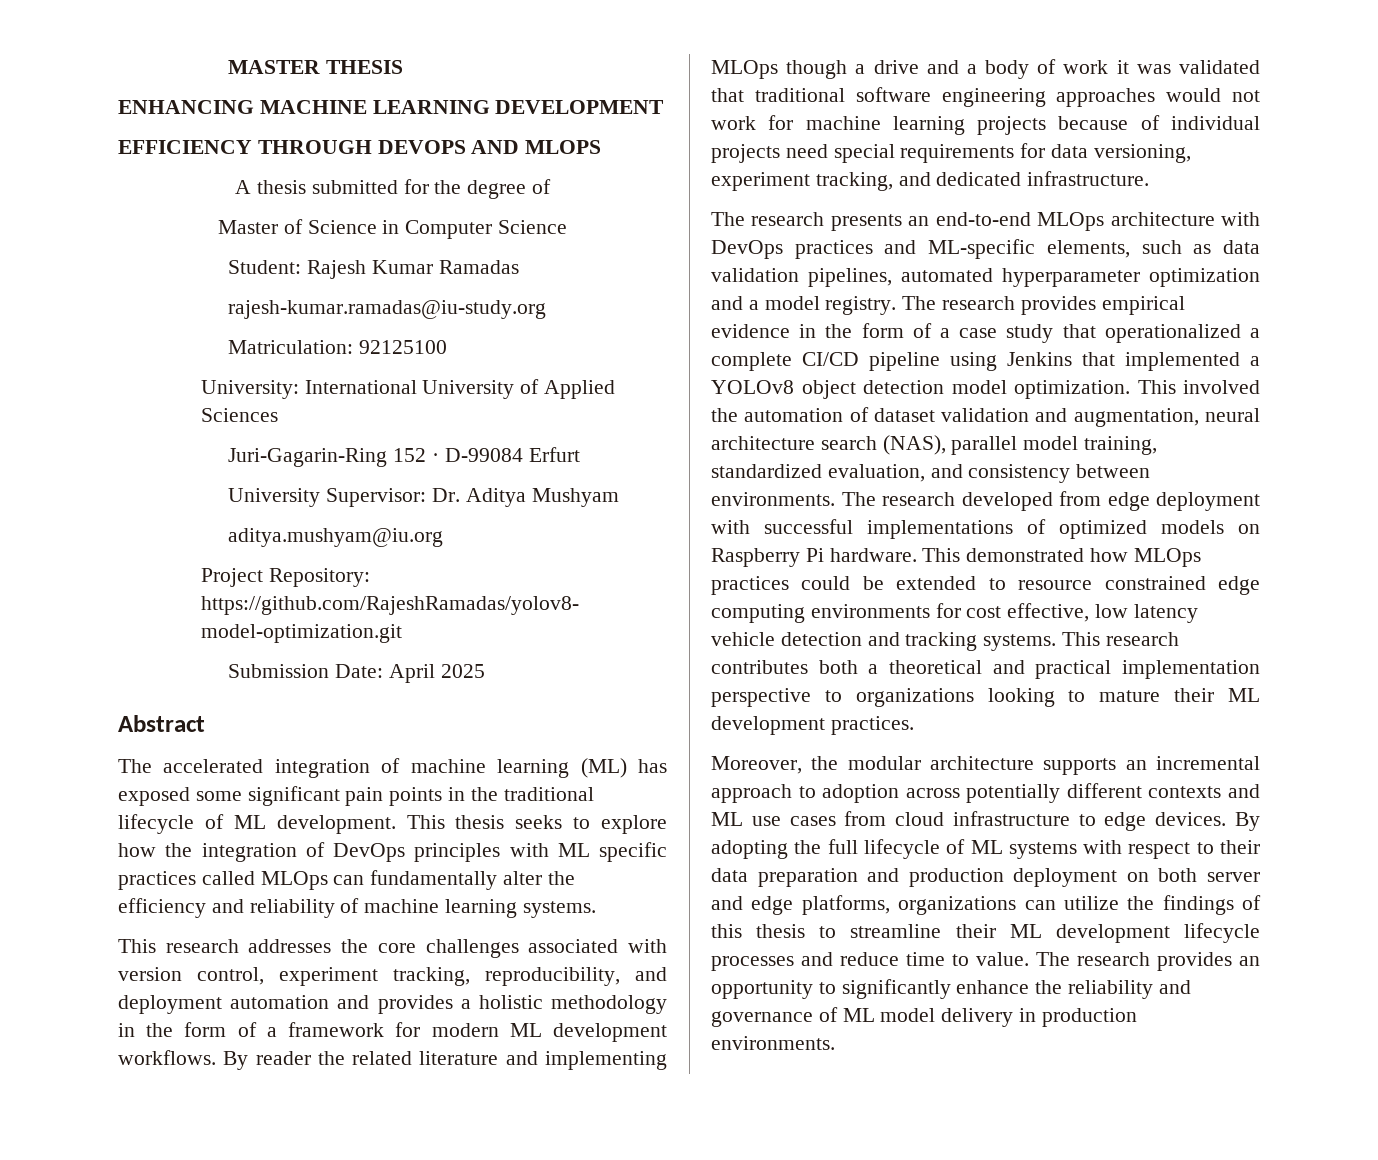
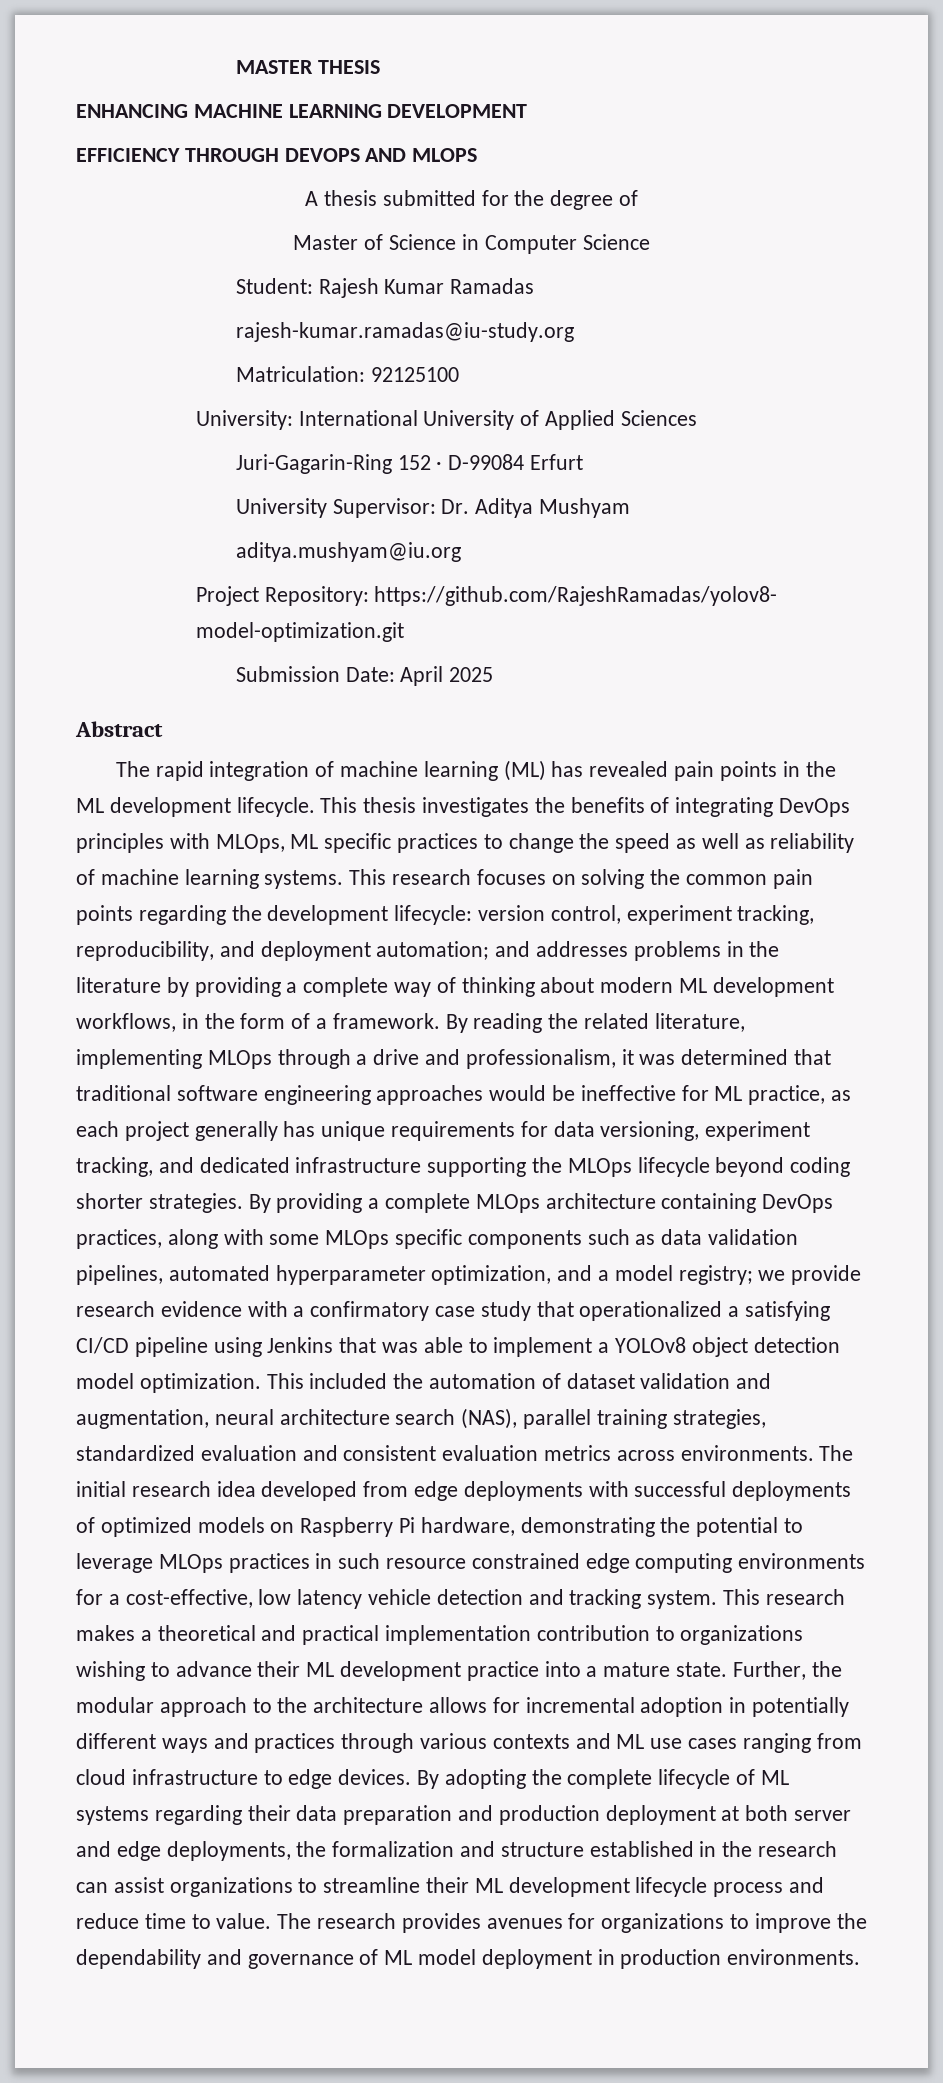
- The accelerated integration of machine learning (ML) has exposed some significant pain points in the traditional lifecycle of ML development. This thesis seeks to explore how the integration of DevOps principles with ML specific practices called MLOps can fundamentally alter the efficiency and reliability of machine learning systems.
- This research addresses the core challenges associated with version control, experiment tracking, reproducibility, and deployment automation and provides a holistic methodology in the form of a framework for modern ML development workflows. By reader the related literature and implementing MLOps though a drive and a body of work it was validated that traditional software engineering approaches would not work for machine learning projects because of individual projects need special requirements for data versioning, experiment tracking, and dedicated infrastructure.
- The research presents an end-to-end MLOps architecture with DevOps practices and ML-specific elements, such as data validation pipelines, automated hyperparameter optimization and a model registry. The research provides empirical evidence in the form of a case study that operationalized a complete CI/CD pipeline using Jenkins that implemented a YOLOv8 object detection model optimization.
+ The rapid integration of machine learning (ML) has revealed pain points in the ML development lifecycle. This thesis investigates the benefits of integrating DevOps principles with MLOps, ML specific practices to change the speed as well as reliability of machine learning systems. This research focuses on solving the common pain points regarding the development lifecycle: version control, experiment tracking, reproducibility, and deployment automation; and addresses problems in the literature by providing a complete way of thinking about modern ML development workflows, in the form of a framework. By reading the related literature, implementing MLOps through a drive and professionalism, it was determined that traditional software engineering approaches would be ineffective for ML practice, as each project generally has unique requirements for data versioning, experiment tracking, and dedicated infrastructure supporting the MLOps lifecycle beyond coding shorter strategies. By providing a complete MLOps architecture containing DevOps practices, along with some MLOps specific components such as data validation pipelines, automated hyperparameter optimization, and a model registry; we provide research evidence with a confirmatory case study that operationalized a satisfying CI/CD pipeline using Jenkins that was able to implement a YOLOv8 object detection model optimization.
- This involved the automation of dataset validation and augmentation, neural architecture search (NAS), parallel model training, standardized evaluation, and consistency between environments. The research developed from edge deployment with successful implementations of optimized models on Raspberry Pi hardware. This demonstrated how MLOps practices could be extended to resource constrained edge computing environments for cost effective, low latency vehicle detection and tracking systems. This research contributes both a theoretical and practical implementation perspective to organizations looking to mature their ML development practices.
- Moreover, the modular architecture supports an incremental approach to adoption across potentially different contexts and ML use cases from cloud infrastructure to edge devices.
+ This included the automation of dataset validation and augmentation, neural architecture search (NAS), parallel training strategies, standardized evaluation and consistent evaluation metrics across environments. The initial research idea developed from edge deployments with successful deployments of optimized models on Raspberry Pi hardware, demonstrating the potential to leverage MLOps practices in such resource constrained edge computing environments for a cost-effective, low latency vehicle detection and tracking system. This research makes a theoretical and practical implementation contribution to organizations wishing to advance their ML development practice into a mature state. Further, the modular approach to the architecture allows for incremental adoption in potentially different ways and practices through various contexts and ML use cases ranging from cloud infrastructure to edge devices.
- By adopting the full lifecycle of ML systems with respect to their data preparation and production deployment on both server and edge platforms, organizations can utilize the findings of this thesis to streamline their ML development lifecycle processes and reduce time to value.
+ By adopting the complete lifecycle of ML systems regarding their data preparation and production deployment at both server and edge deployments, the formalization and structure established in the research can assist organizations to streamline their ML development lifecycle process and reduce time to value.
- The research provides an opportunity to significantly enhance the reliability and governance of ML model delivery in production environments.
+ The research provides avenues for organizations to improve the dependability and governance of ML model deployment in production environments.

